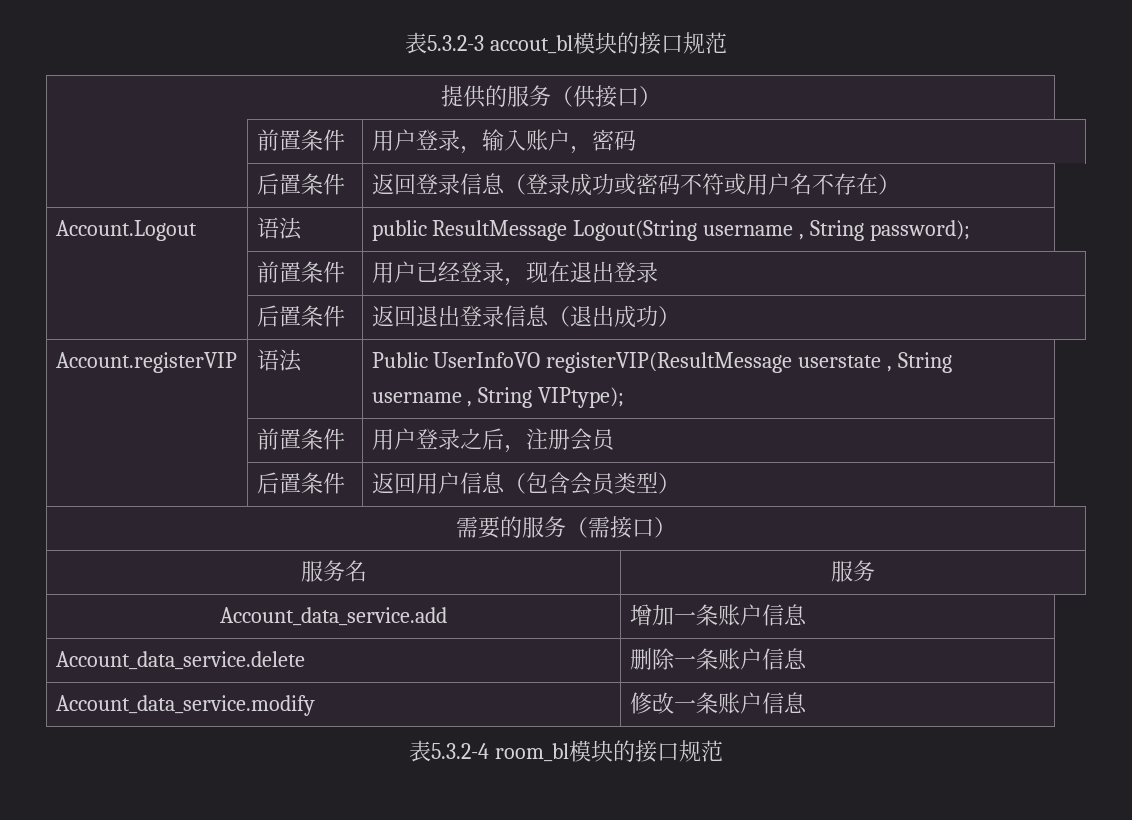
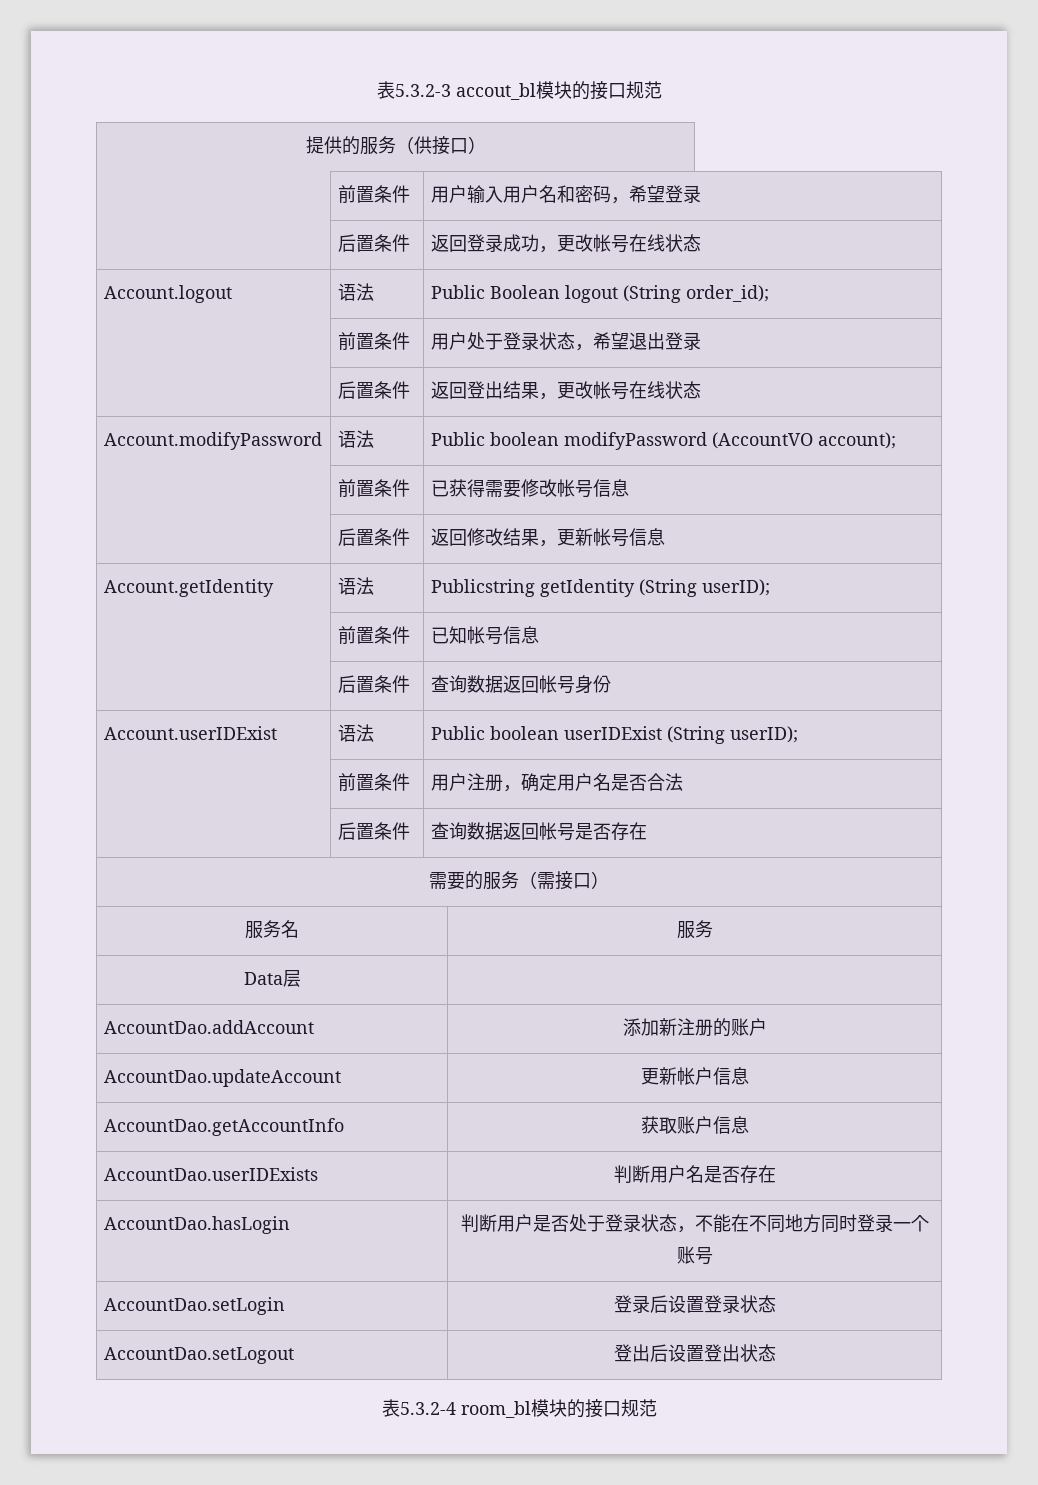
- | 前置条件 | 用户登录，输入账户，密码
- | 后置条件 | 返回登录信息（登录成功或密码不符或用户名不存在）
- Account.Logout | 语法 | public ResultMessage Logout(String username , String password);
- | 前置条件 | 用户已经登录，现在退出登录
+ | 前置条件 | 用户输入用户名和密码，希望登录
+ | 后置条件 | 返回登录成功，更改帐号在线状态
+ Account.logout | 语法 | Public Boolean logout (String order_id);
+ | 前置条件 | 用户处于登录状态，希望退出登录
- | 后置条件 | 返回退出登录信息（退出成功）
- Account.registerVIP | 语法 | Public UserInfoVO registerVIP(ResultMessage userstate , String username , String VIPtype);
- | 前置条件 | 用户登录之后，注册会员
- | 后置条件 | 返回用户信息（包含会员类型）
+ | 后置条件 | 返回登出结果，更改帐号在线状态
+ Account.modifyPassword | 语法 | Public boolean modifyPassword (AccountVO account);
+ | 前置条件 | 已获得需要修改帐号信息
+ | 后置条件 | 返回修改结果，更新帐号信息
+ Account.getIdentity | 语法 | Publicstring getIdentity (String userID);
+ | 前置条件 | 已知帐号信息
+ | 后置条件 | 查询数据返回帐号身份
+ Account.userIDExist | 语法 | Public boolean userIDExist (String userID);
+ | 前置条件 | 用户注册，确定用户名是否合法
+ | 后置条件 | 查询数据返回帐号是否存在
- Account_data_service.add | 增加一条账户信息
- Account_data_service.delete | 删除一条账户信息
- Account_data_service.modify | 修改一条账户信息
+ Data层 |
+ AccountDao.addAccount | 添加新注册的账户
+ AccountDao.updateAccount | 更新帐户信息
+ AccountDao.getAccountInfo | 获取账户信息
+ AccountDao.userIDExists | 判断用户名是否存在
+ AccountDao.hasLogin | 判断用户是否处于登录状态，不能在不同地方同时登录一个账号
+ AccountDao.setLogin | 登录后设置登录状态
+ AccountDao.setLogout | 登出后设置登出状态

